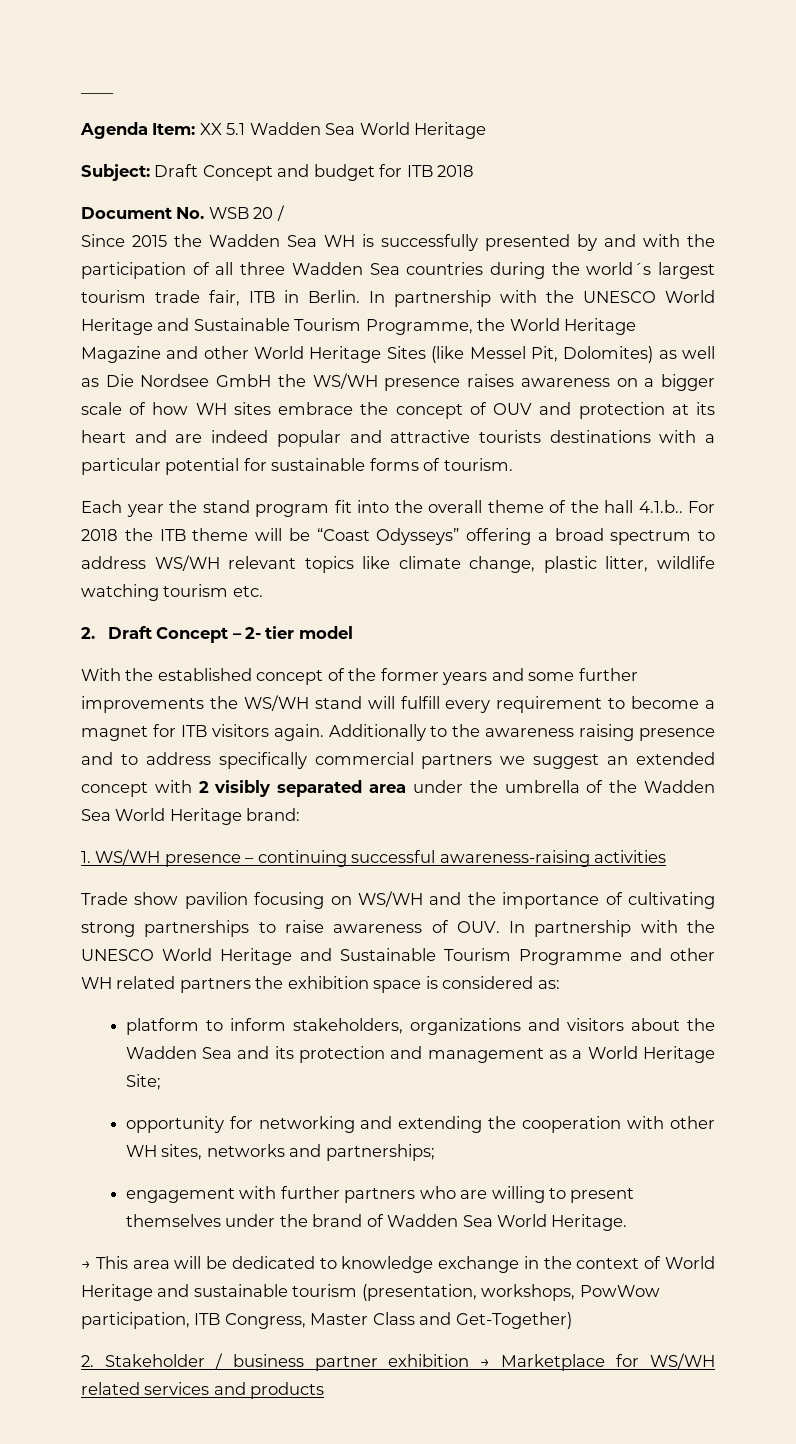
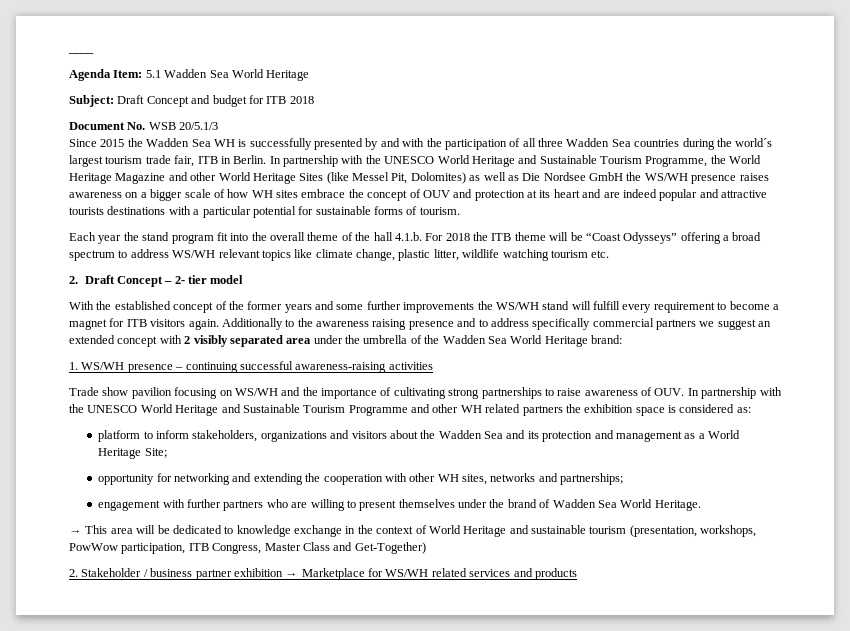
- Agenda Item: XX 5.1 Wadden Sea World Heritage
+ Agenda Item: 5.1 Wadden Sea World Heritage
- Document No. WSB 20 /
+ Document No. WSB 20/5.1/3
- Each year the stand program fit into the overall theme of the hall 4.1.b.. For 2018 the ITB theme will be “Coast Odysseys” offering a broad spectrum to address WS/WH relevant topics like climate change, plastic litter, wildlife watching tourism etc.
+ Each year the stand program fit into the overall theme of the hall 4.1.b. For 2018 the ITB theme will be “Coast Odysseys” offering a broad spectrum to address WS/WH relevant topics like climate change, plastic litter, wildlife watching tourism etc.

